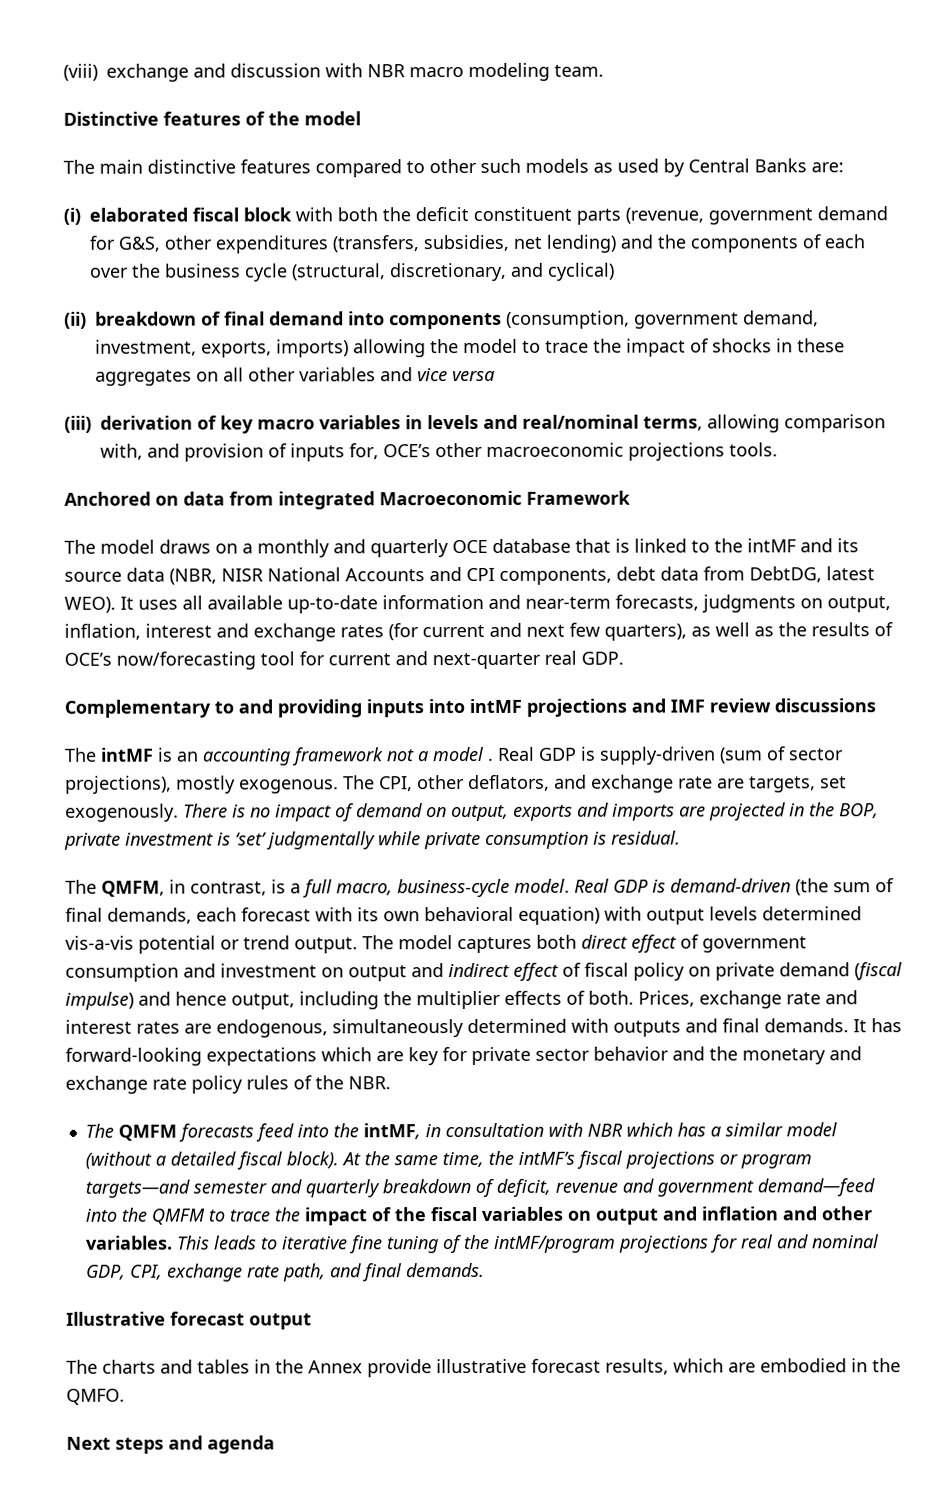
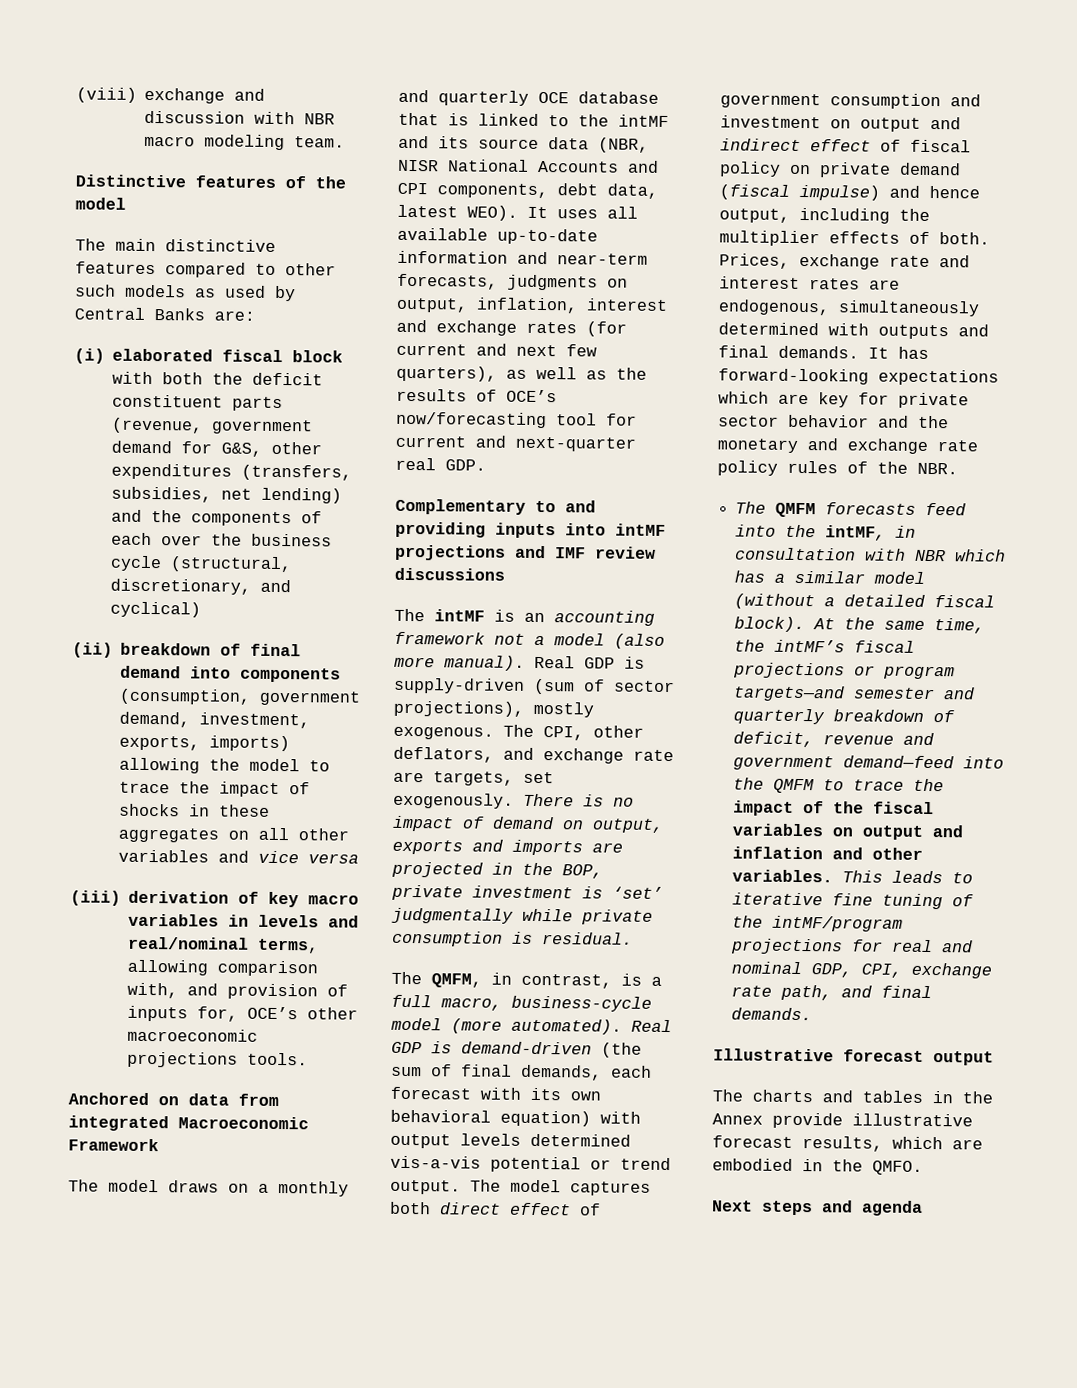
- The model draws on a monthly and quarterly OCE database that is linked to the intMF and its source data (NBR, NISR National Accounts and CPI components, debt data from DebtDG, latest WEO).
+ The model draws on a monthly and quarterly OCE database that is linked to the intMF and its source data (NBR, NISR National Accounts and CPI components, debt data, latest WEO).
- The intMF is an accounting framework not a model .
+ The intMF is an accounting framework not a model (also more manual).
- The QMFM, in contrast, is a full macro, business-cycle model.
+ The QMFM, in contrast, is a full macro, business-cycle model (more automated).

